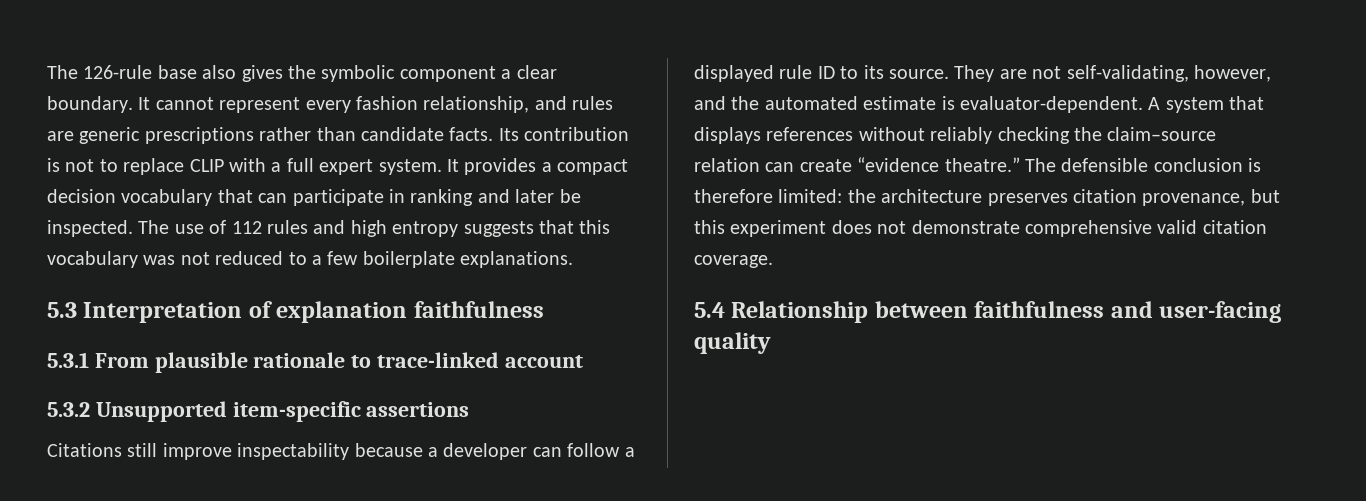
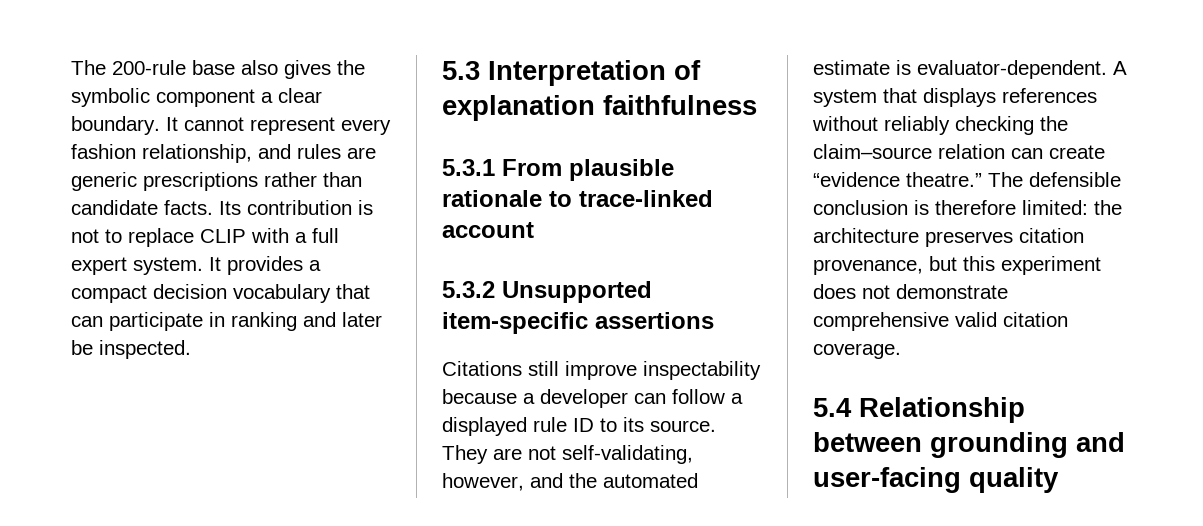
- The 126-rule base also gives the symbolic component a clear boundary.
+ The 200-rule base also gives the symbolic component a clear boundary.
- The use of 112 rules and high entropy suggests that this vocabulary was not reduced to a few boilerplate explanations.
- 5.4 Relationship between faithfulness and user-facing quality
+ 5.4 Relationship between grounding and user-facing quality

